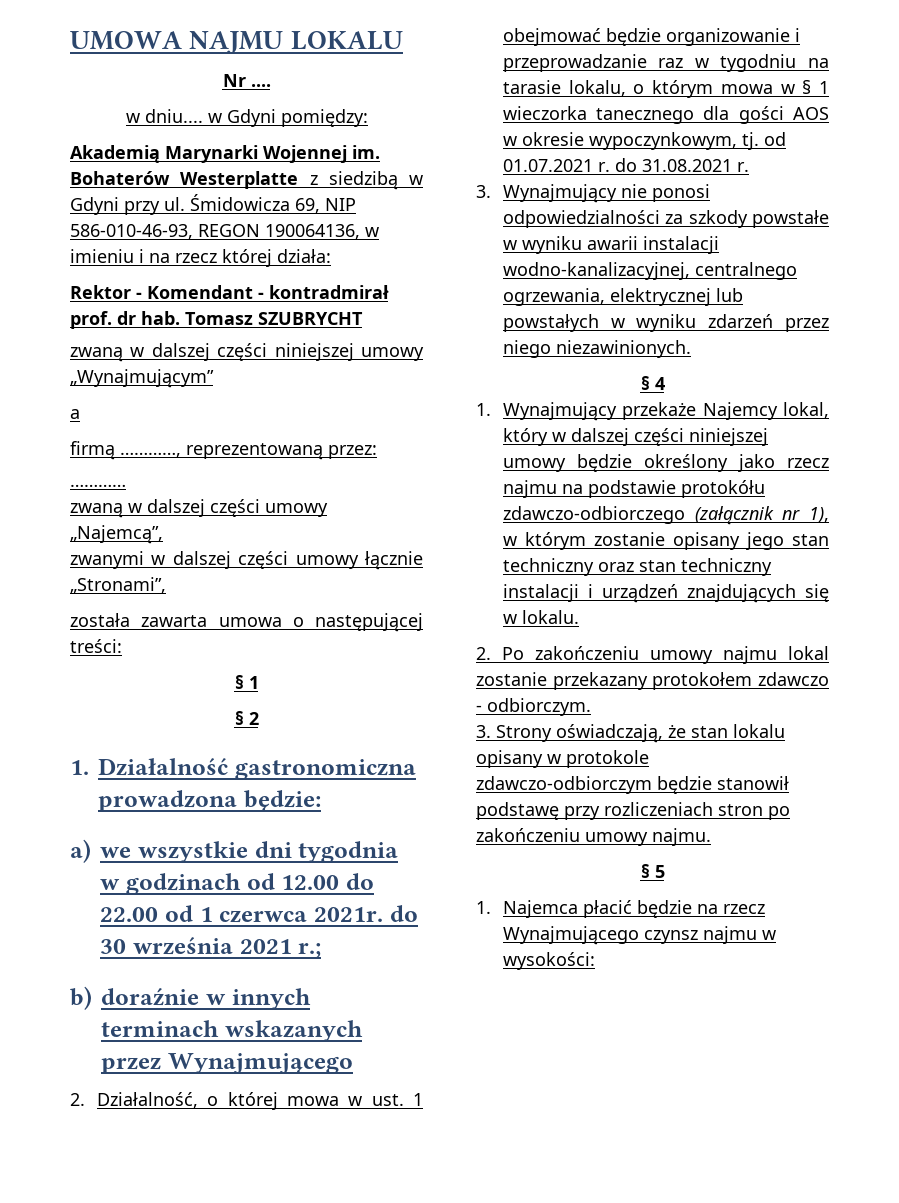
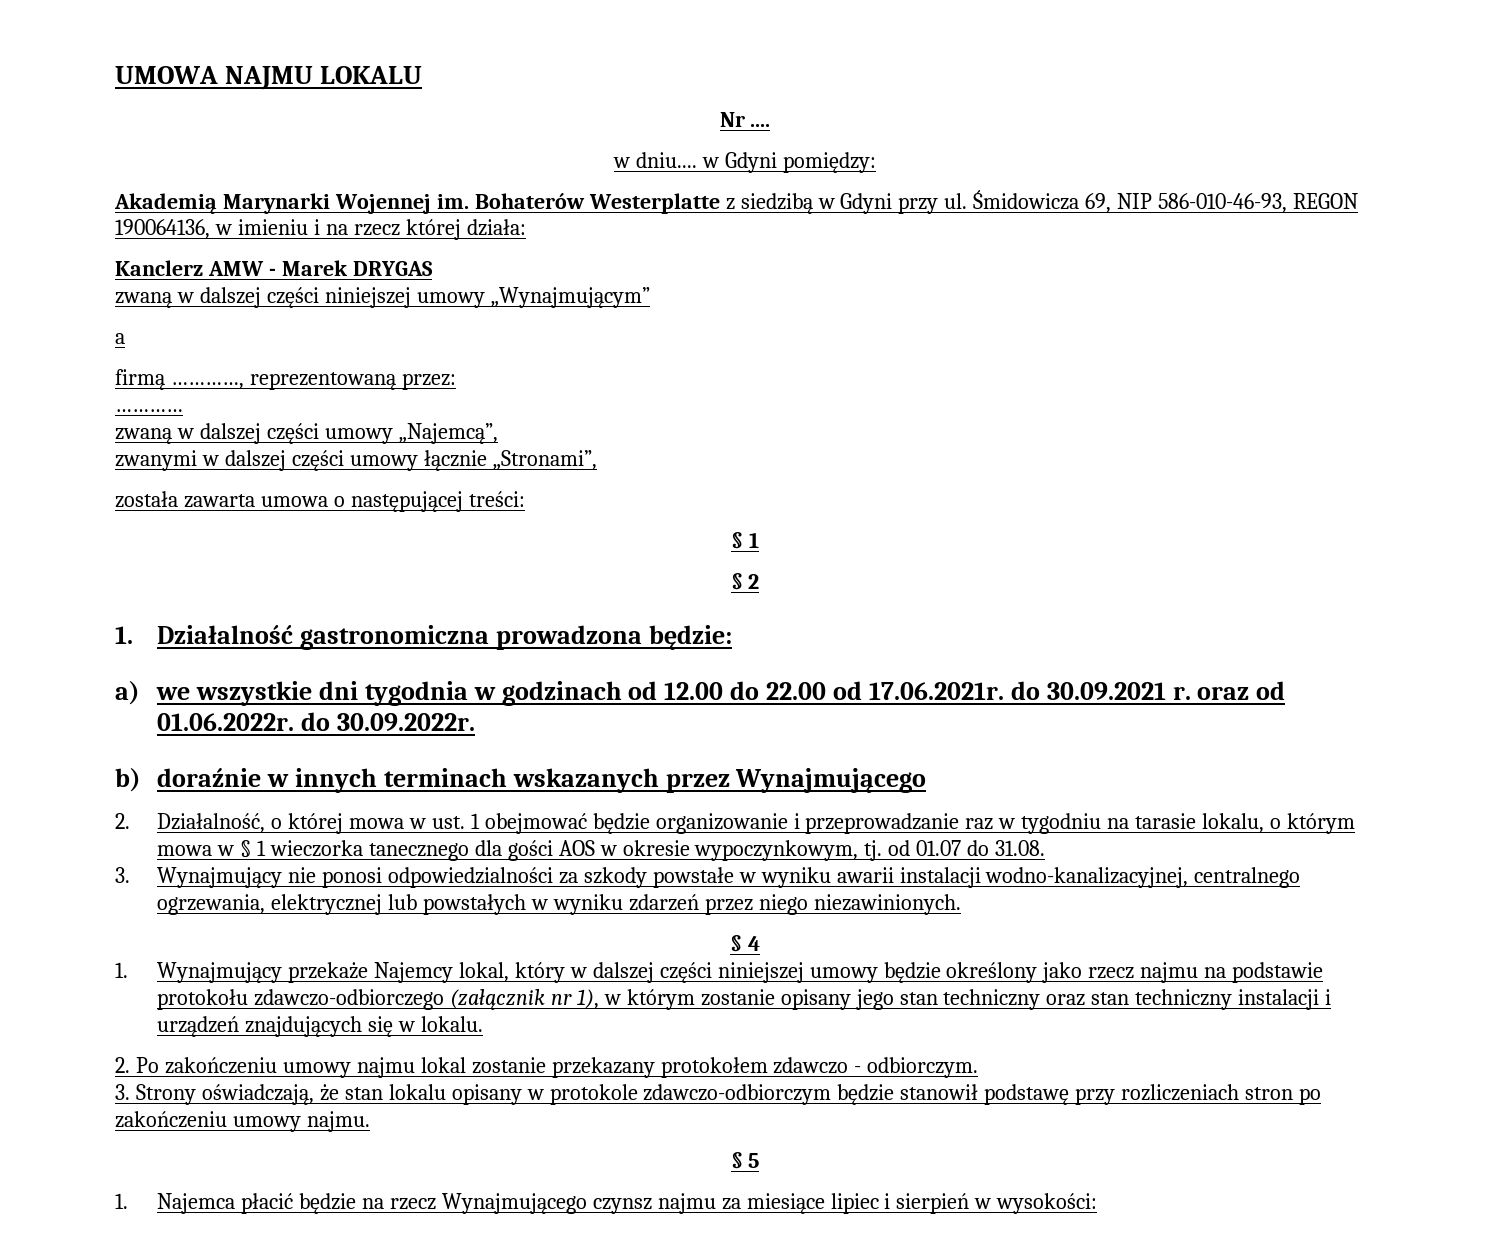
- Rektor - Komendant - kontradmirał prof. dr hab. Tomasz SZUBRYCHT
+ Kanclerz AMW - Marek DRYGAS
- a) we wszystkie dni tygodnia w godzinach od 12.00 do 22.00 od 1 czerwca 2021r. do 30 września 2021 r.;
+ a) we wszystkie dni tygodnia w godzinach od 12.00 do 22.00 od 17.06.2021r. do 30.09.2021 r. oraz od 01.06.2022r. do 30.09.2022r.
- 2. Działalność, o której mowa w ust. 1 obejmować będzie organizowanie i przeprowadzanie raz w tygodniu na tarasie lokalu, o którym mowa w § 1 wieczorka tanecznego dla gości AOS w okresie wypoczynkowym, tj. od 01.07.2021 r. do 31.08.2021 r.
+ 2. Działalność, o której mowa w ust. 1 obejmować będzie organizowanie i przeprowadzanie raz w tygodniu na tarasie lokalu, o którym mowa w § 1 wieczorka tanecznego dla gości AOS w okresie wypoczynkowym, tj. od 01.07 do 31.08.
- 1. Wynajmujący przekaże Najemcy lokal, który w dalszej części niniejszej umowy będzie określony jako rzecz najmu na podstawie protokółu zdawczo-odbiorczego (załącznik nr 1), w którym zostanie opisany jego stan techniczny oraz stan techniczny instalacji i urządzeń znajdujących się w lokalu.
+ 1. Wynajmujący przekaże Najemcy lokal, który w dalszej części niniejszej umowy będzie określony jako rzecz najmu na podstawie protokołu zdawczo-odbiorczego (załącznik nr 1), w którym zostanie opisany jego stan techniczny oraz stan techniczny instalacji i urządzeń znajdujących się w lokalu.
- 1. Najemca płacić będzie na rzecz Wynajmującego czynsz najmu w wysokości:
+ 1. Najemca płacić będzie na rzecz Wynajmującego czynsz najmu za miesiące lipiec i sierpień w wysokości:

